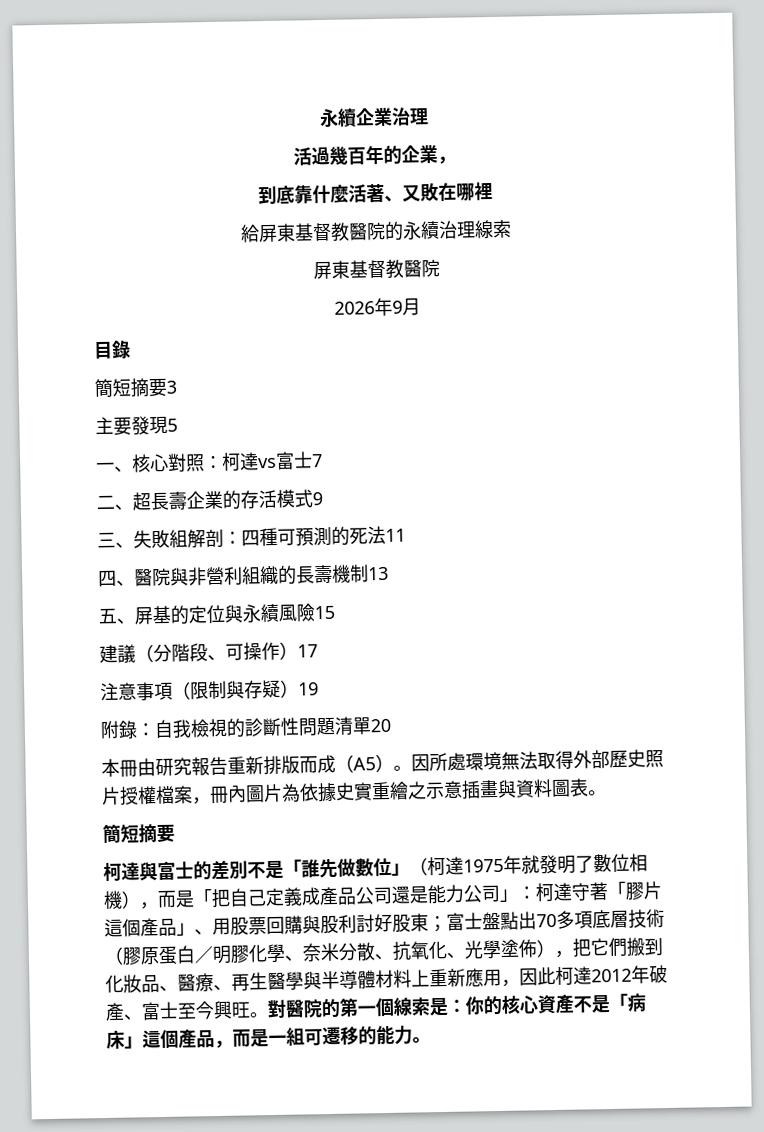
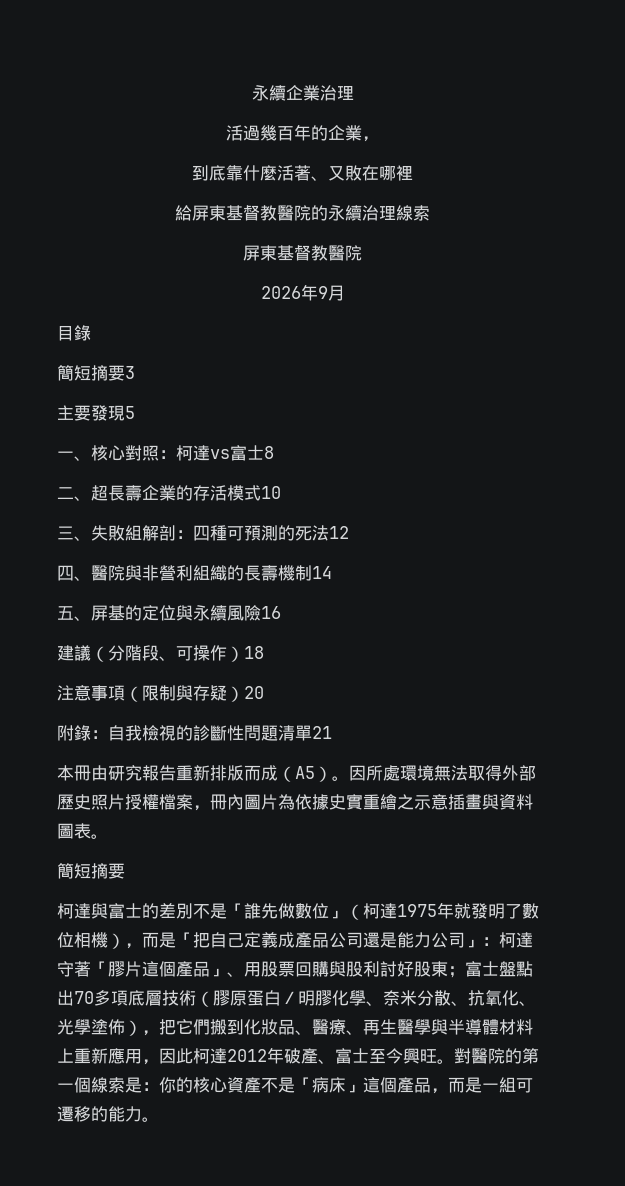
- 一、核心對照：柯達vs富士7
+ 一、核心對照：柯達vs富士8
- 二、超長壽企業的存活模式9
+ 二、超長壽企業的存活模式10
- 三、失敗組解剖：四種可預測的死法11
+ 三、失敗組解剖：四種可預測的死法12
- 四、醫院與非營利組織的長壽機制13
+ 四、醫院與非營利組織的長壽機制14
- 五、屏基的定位與永續風險15
+ 五、屏基的定位與永續風險16
- 建議（分階段、可操作）17
+ 建議（分階段、可操作）18
- 注意事項（限制與存疑）19
+ 注意事項（限制與存疑）20
- 附錄：自我檢視的診斷性問題清單20
+ 附錄：自我檢視的診斷性問題清單21

